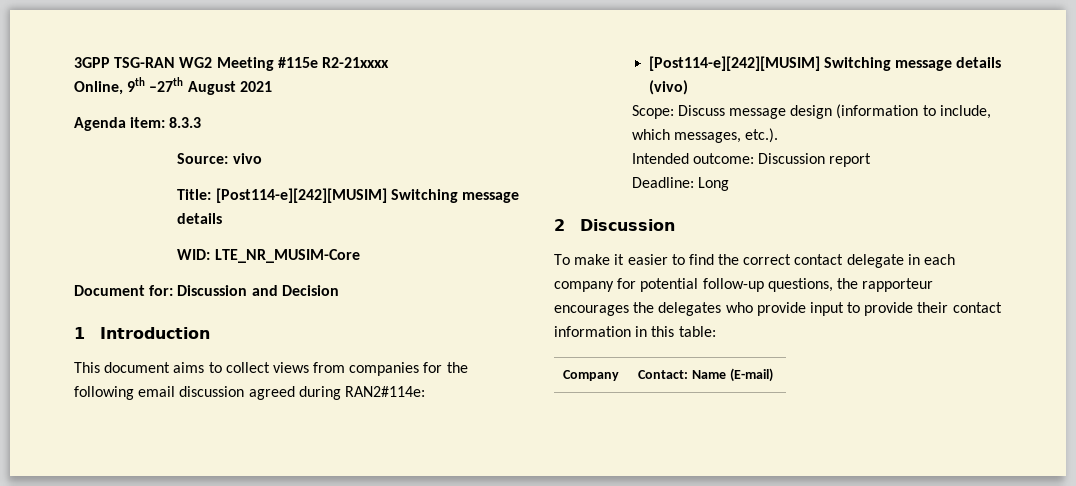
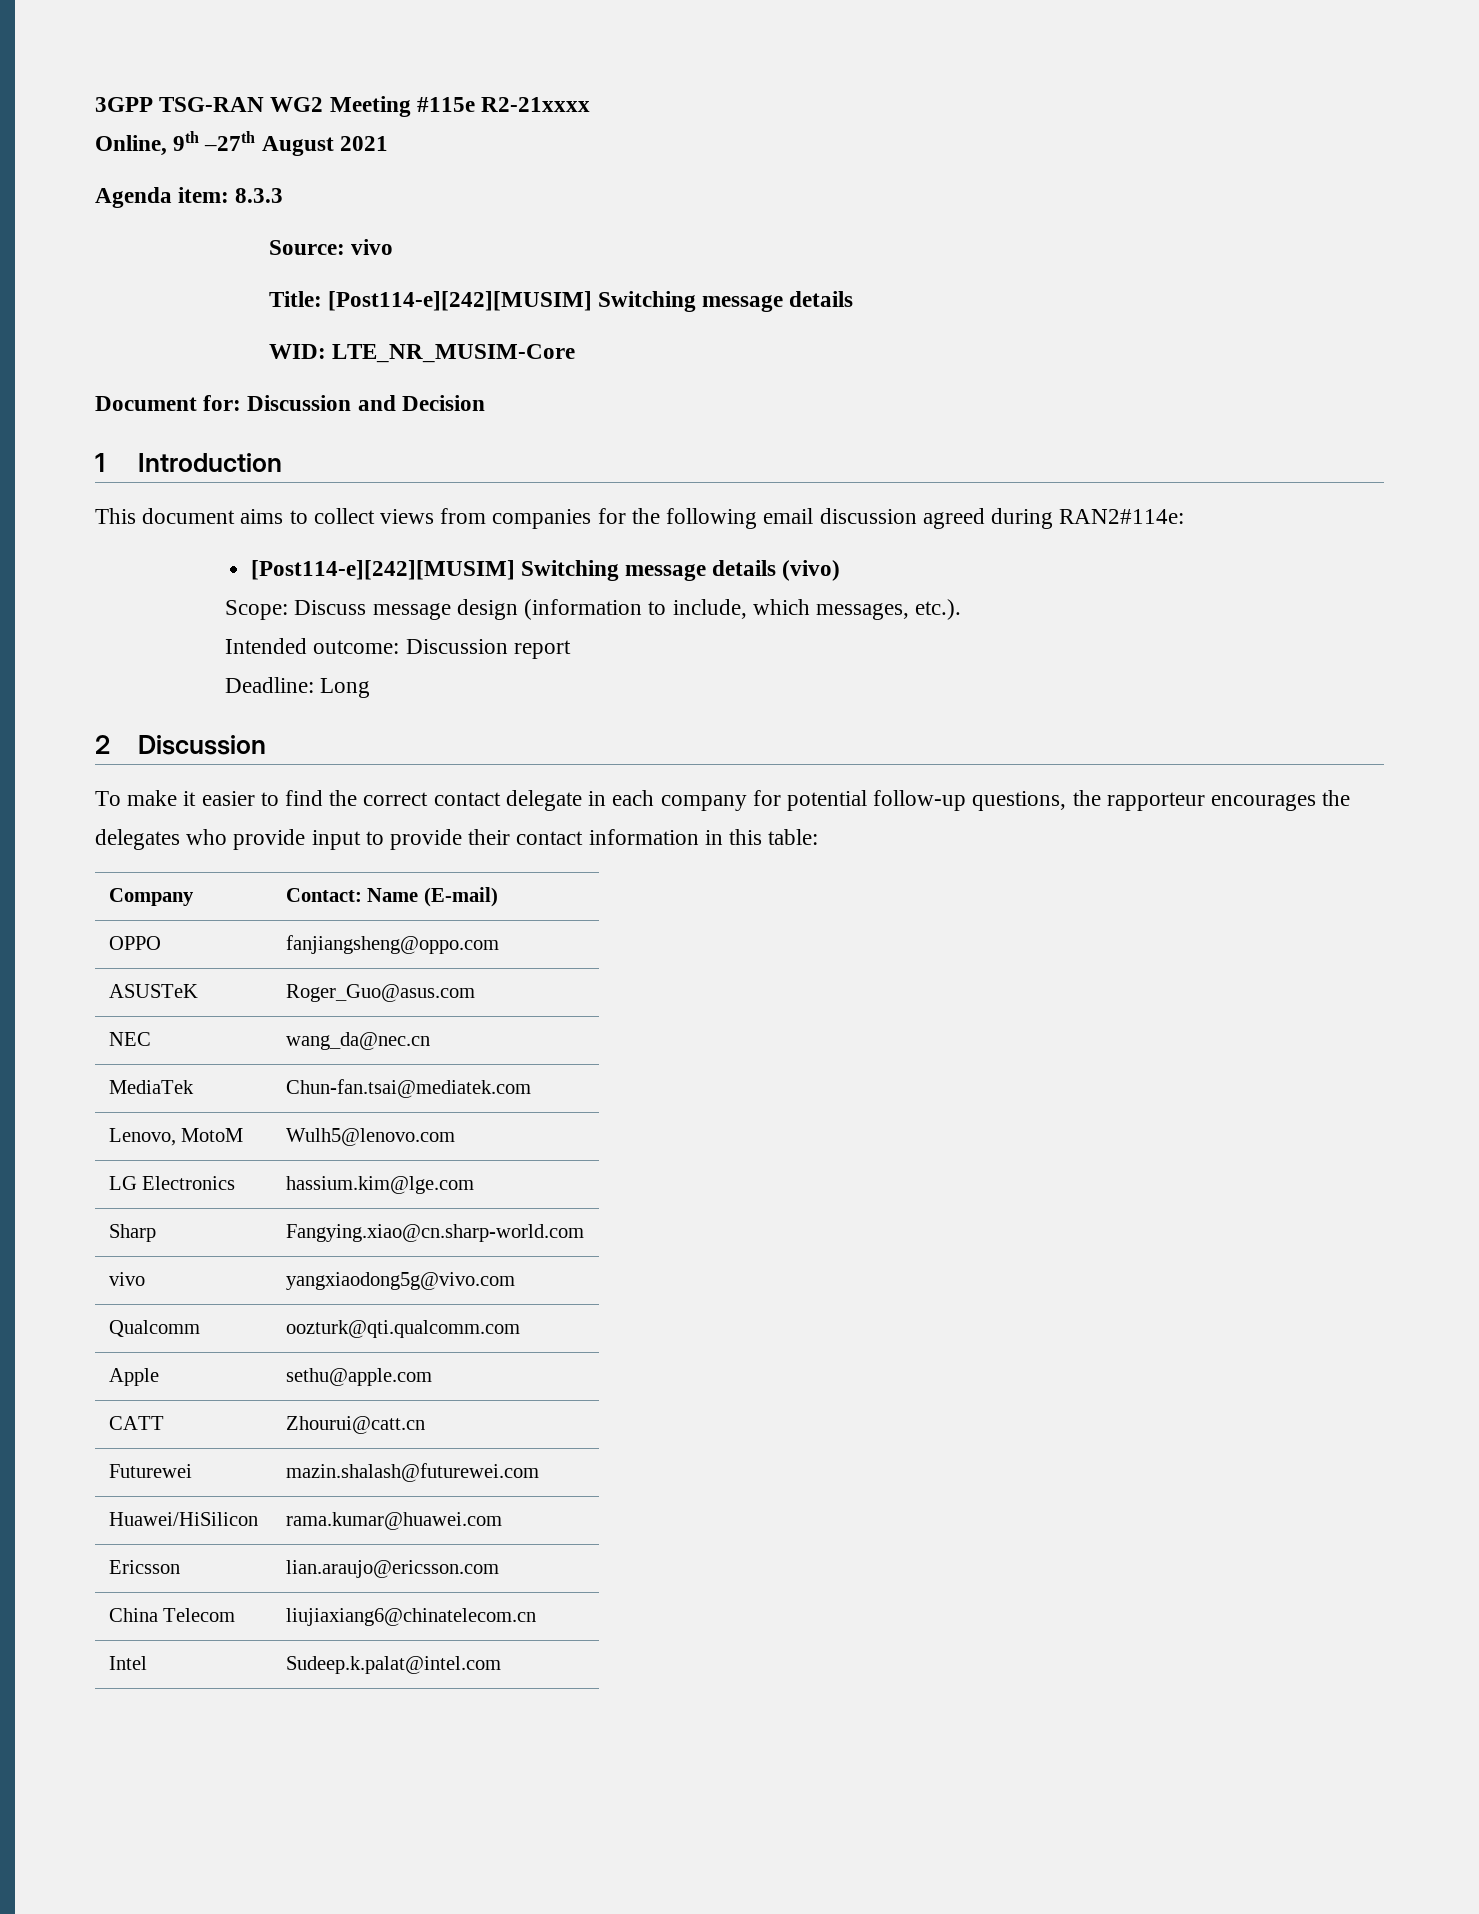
+ OPPO | fanjiangsheng@oppo.com
+ ASUSTeK | Roger_Guo@asus.com
+ NEC | wang_da@nec.cn
+ MediaTek | Chun-fan.tsai@mediatek.com
+ Lenovo, MotoM | Wulh5@lenovo.com
+ LG Electronics | hassium.kim@lge.com
+ Sharp | Fangying.xiao@cn.sharp-world.com
+ vivo | yangxiaodong5g@vivo.com
+ Qualcomm | oozturk@qti.qualcomm.com
+ Apple | sethu@apple.com
+ CATT | Zhourui@catt.cn
+ Futurewei | mazin.shalash@futurewei.com
+ Huawei/HiSilicon | rama.kumar@huawei.com
+ Ericsson | lian.araujo@ericsson.com
+ China Telecom | liujiaxiang6@chinatelecom.cn
+ Intel | Sudeep.k.palat@intel.com

